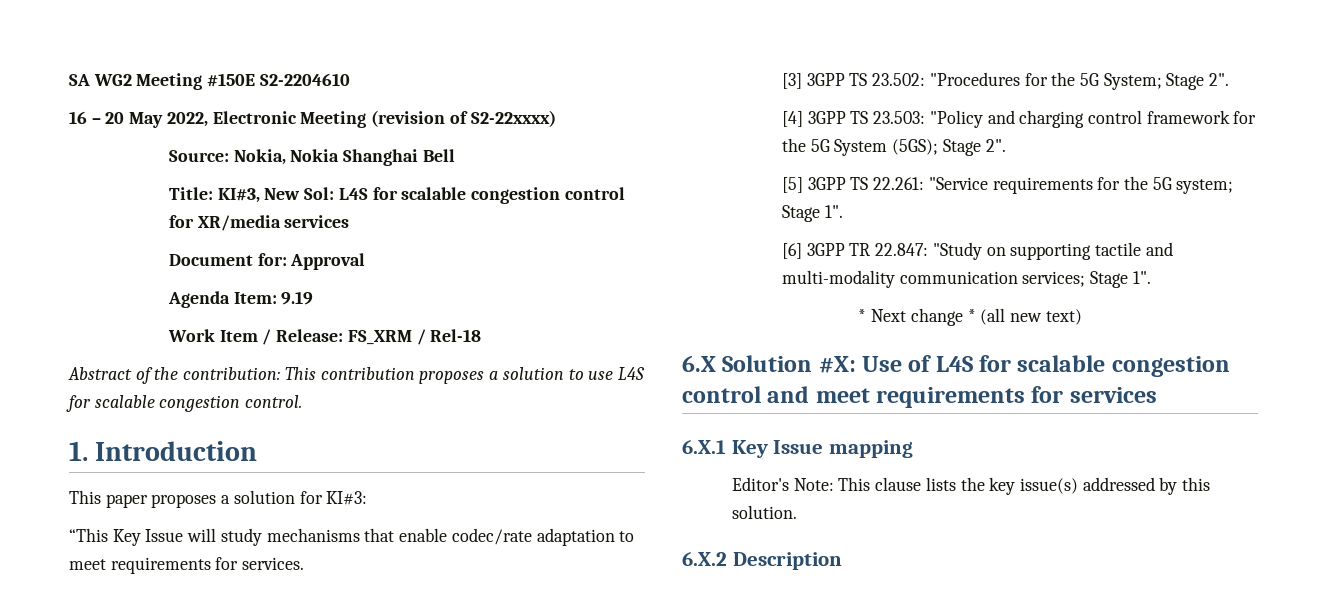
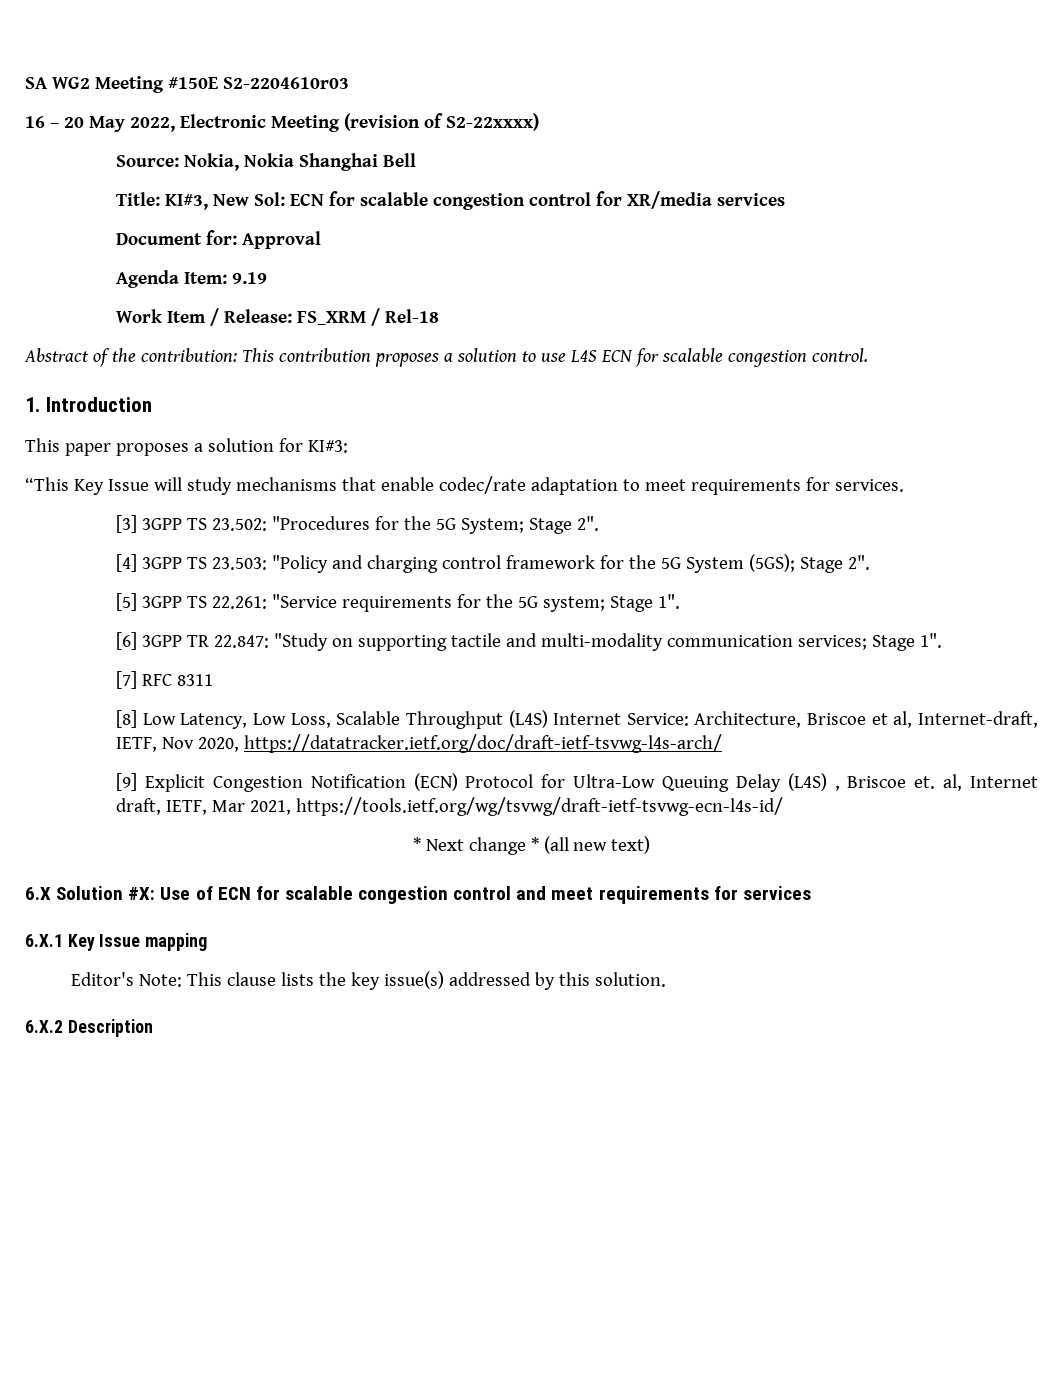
- SA WG2 Meeting #150E S2-2204610
+ SA WG2 Meeting #150E S2-2204610r03
- Title: KI#3, New Sol: L4S for scalable congestion control for XR/media services
+ Title: KI#3, New Sol: ECN for scalable congestion control for XR/media services
- Abstract of the contribution: This contribution proposes a solution to use L4S for scalable congestion control.
+ Abstract of the contribution: This contribution proposes a solution to use L4S ECN for scalable congestion control.
+ [7] RFC 8311
+ [8] Low Latency, Low Loss, Scalable Throughput (L4S) Internet Service: Architecture, Briscoe et al, Internet-draft, IETF, Nov 2020, https://datatracker.ietf.org/doc/draft-ietf-tsvwg-l4s-arch/
+ [9] Explicit Congestion Notification (ECN) Protocol for Ultra-Low Queuing Delay (L4S) , Briscoe et. al, Internet draft, IETF, Mar 2021, https://tools.ietf.org/wg/tsvwg/draft-ietf-tsvwg-ecn-l4s-id/
- 6.X Solution #X: Use of L4S for scalable congestion control and meet requirements for services
+ 6.X Solution #X: Use of ECN for scalable congestion control and meet requirements for services

